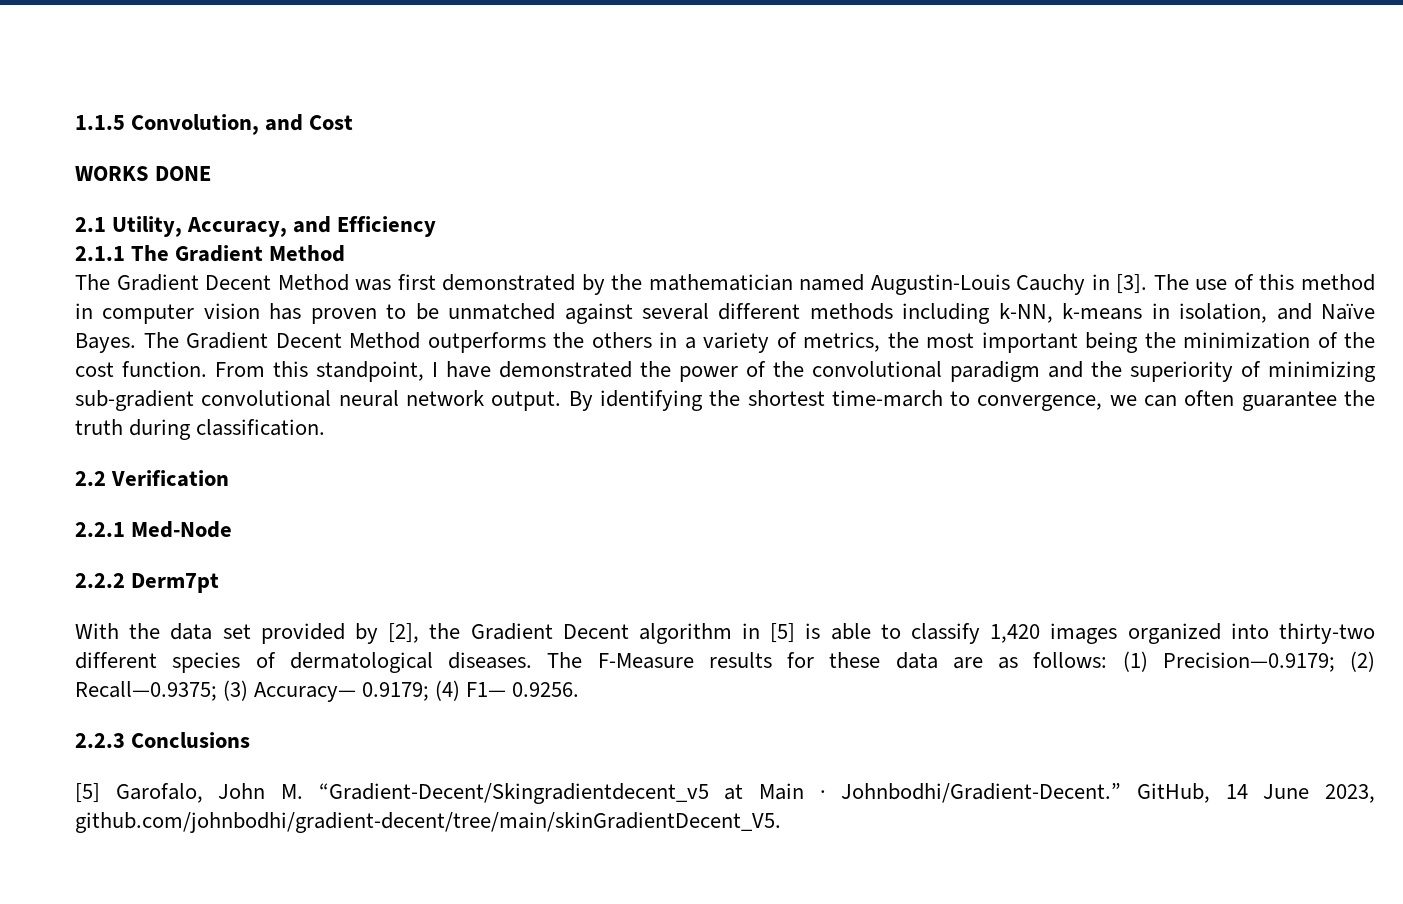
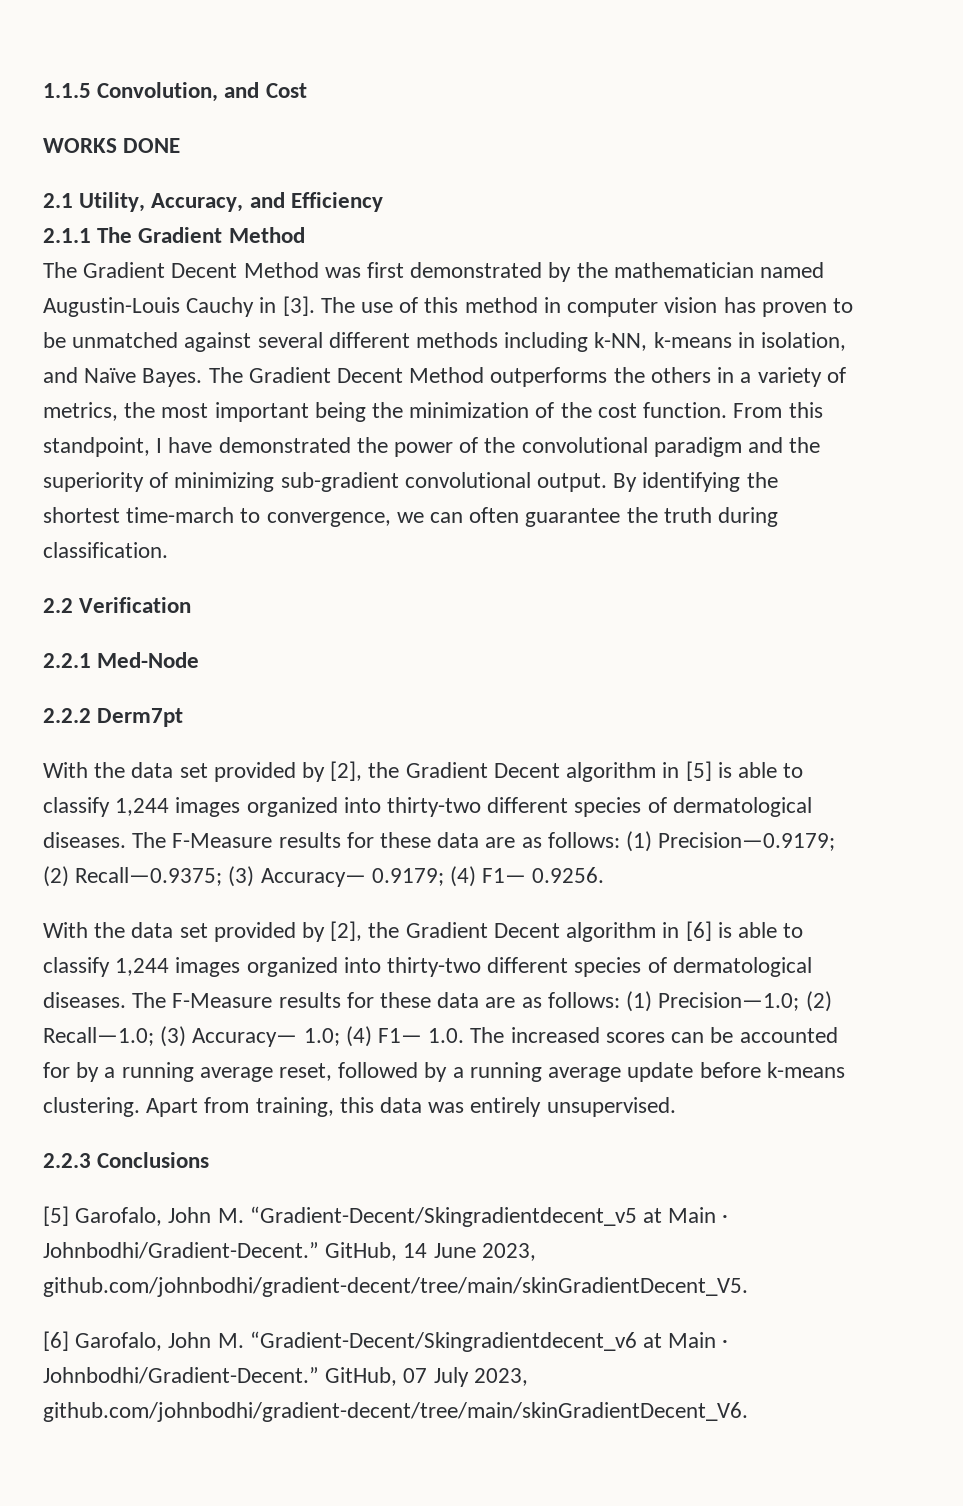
- From this standpoint, I have demonstrated the power of the convolutional paradigm and the superiority of minimizing sub-gradient convolutional neural network output.
+ From this standpoint, I have demonstrated the power of the convolutional paradigm and the superiority of minimizing sub-gradient convolutional output.
- With the data set provided by [2], the Gradient Decent algorithm in [5] is able to classify 1,420 images organized into thirty-two different species of dermatological diseases.
+ With the data set provided by [2], the Gradient Decent algorithm in [5] is able to classify 1,244 images organized into thirty-two different species of dermatological diseases.
+ With the data set provided by [2], the Gradient Decent algorithm in [6] is able to classify 1,244 images organized into thirty-two different species of dermatological diseases. The F-Measure results for these data are as follows: (1) Precision—1.0; (2) Recall—1.0; (3) Accuracy— 1.0; (4) F1— 1.0. The increased scores can be accounted for by a running average reset, followed by a running average update before k-means clustering. Apart from training, this data was entirely unsupervised.
+ [6] Garofalo, John M. “Gradient-Decent/Skingradientdecent_v6 at Main · Johnbodhi/Gradient-Decent.” GitHub, 07 July 2023, github.com/johnbodhi/gradient-decent/tree/main/skinGradientDecent_V6.

